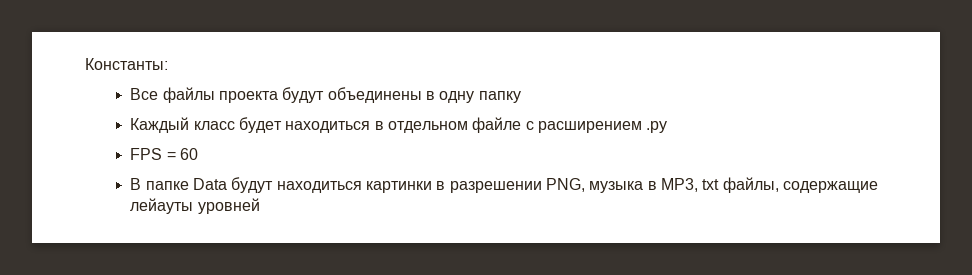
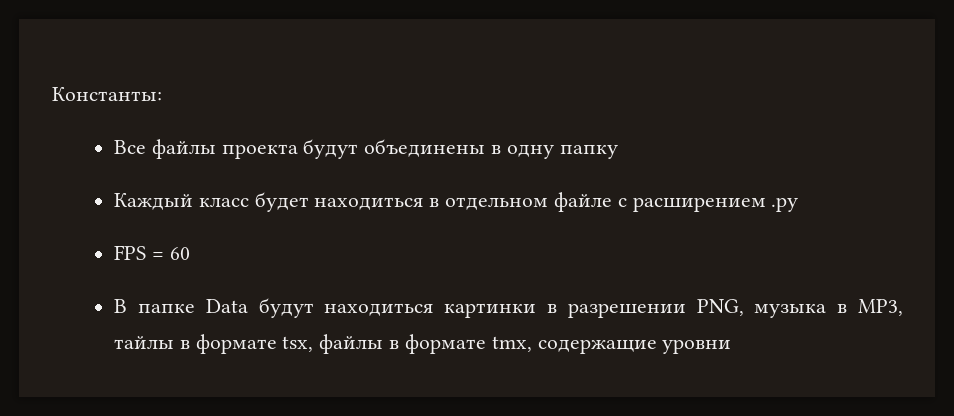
- В папке Data будут находиться картинки в разрешении PNG, музыка в MP3, txt файлы, содержащие лейауты уровней
+ В папке Data будут находиться картинки в разрешении PNG, музыка в MP3, тайлы в формате tsx, файлы в формате tmx, содержащие уровни

